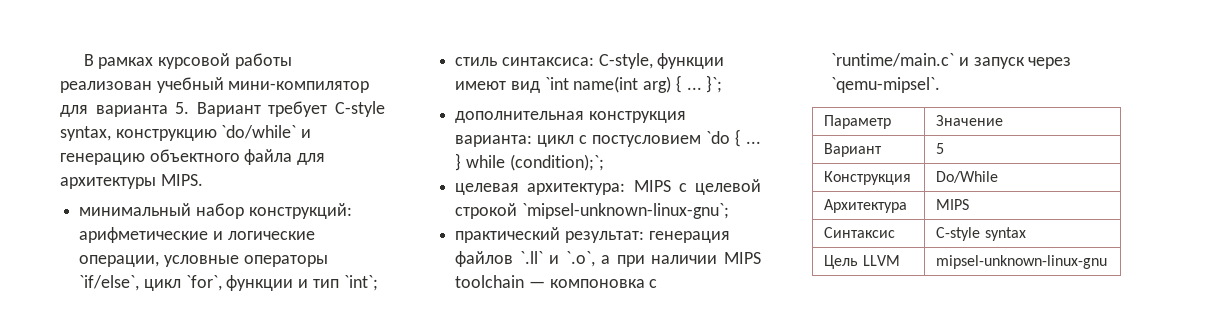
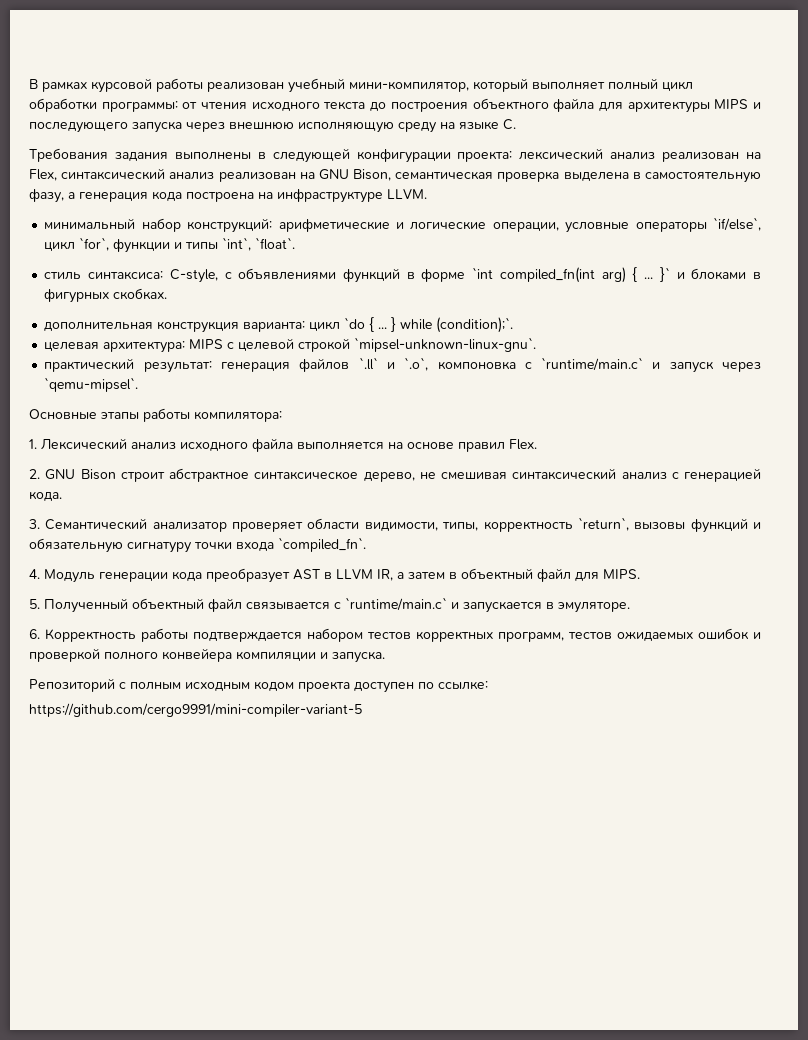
- В рамках курсовой работы реализован учебный мини-компилятор для варианта 5. Вариант требует C-style syntax, конструкцию `do/while` и генерацию объектного файла для архитектуры MIPS.
+ В рамках курсовой работы реализован учебный мини-компилятор, который выполняет полный цикл обработки программы: от чтения исходного текста до построения объектного файла для архитектуры MIPS и последующего запуска через внешнюю исполняющую среду на языке C.
+ Требования задания выполнены в следующей конфигурации проекта: лексический анализ реализован на Flex, синтаксический анализ реализован на GNU Bison, семантическая проверка выделена в самостоятельную фазу, а генерация кода построена на инфраструктуре LLVM.
- минимальный набор конструкций: арифметические и логические операции, условные операторы `if/else`, цикл `for`, функции и тип `int`;
+ минимальный набор конструкций: арифметические и логические операции, условные операторы `if/else`, цикл `for`, функции и типы `int`, `float`.
- стиль синтаксиса: C-style, функции имеют вид `int name(int arg) { ... }`;
+ стиль синтаксиса: C-style, с объявлениями функций в форме `int compiled_fn(int arg) { ... }` и блоками в фигурных скобках.
- дополнительная конструкция варианта: цикл с постусловием `do { ...
+ дополнительная конструкция варианта: цикл `do { ...
- } while (condition);`;
+ } while (condition);`.
- целевая архитектура: MIPS с целевой строкой `mipsel-unknown-linux-gnu`;
+ целевая архитектура: MIPS с целевой строкой `mipsel-unknown-linux-gnu`.
- практический результат: генерация файлов `.ll` и `.o`, а при наличии MIPS toolchain — компоновка с `runtime/main.c` и запуск через `qemu-mipsel`.
+ практический результат: генерация файлов `.ll` и `.o`, компоновка с `runtime/main.c` и запуск через `qemu-mipsel`.
- Параметр | Значение
- Вариант | 5
- Конструкция | Do/While
- Архитектура | MIPS
- Синтаксис | C-style syntax
- Цель LLVM | mipsel-unknown-linux-gnu
+ Основные этапы работы компилятора:
+ 1. Лексический анализ исходного файла выполняется на основе правил Flex.
+ 2. GNU Bison строит абстрактное синтаксическое дерево, не смешивая синтаксический анализ с генерацией кода.
+ 3. Семантический анализатор проверяет области видимости, типы, корректность `return`, вызовы функций и обязательную сигнатуру точки входа `compiled_fn`.
+ 4. Модуль генерации кода преобразует AST в LLVM IR, а затем в объектный файл для MIPS.
+ 5. Полученный объектный файл связывается с `runtime/main.c` и запускается в эмуляторе.
+ 6. Корректность работы подтверждается набором тестов корректных программ, тестов ожидаемых ошибок и проверкой полного конвейера компиляции и запуска.
+ Репозиторий с полным исходным кодом проекта доступен по ссылке:
+ https://github.com/cergo9991/mini-compiler-variant-5

